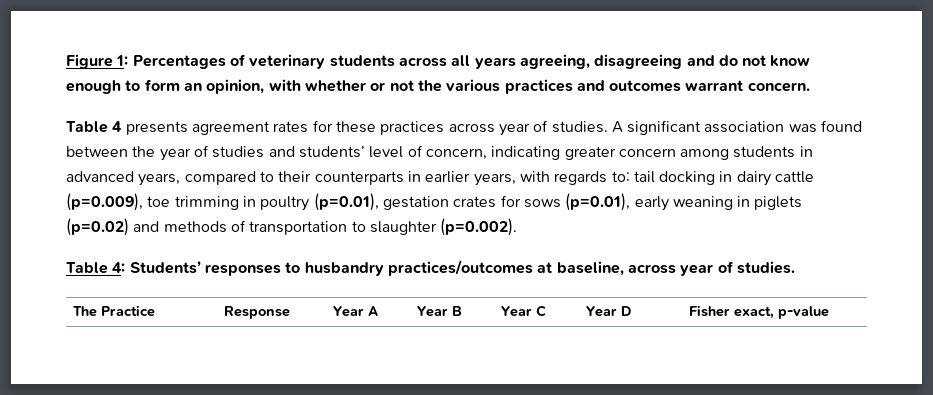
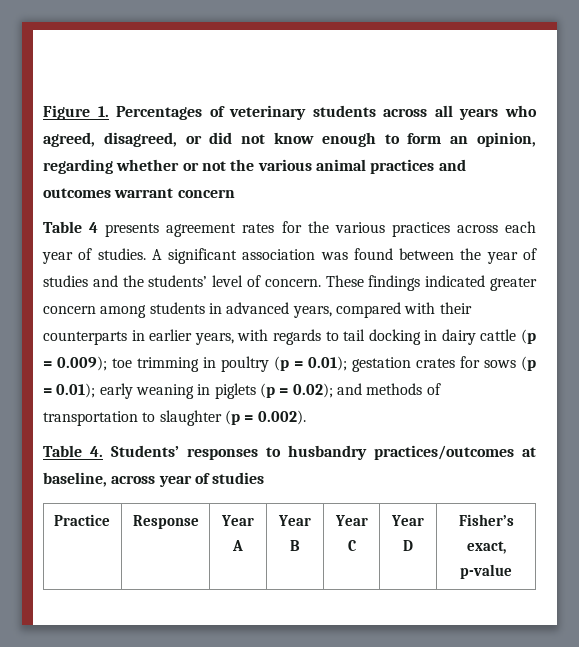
- Figure 1: Percentages of veterinary students across all years agreeing, disagreeing and do not know enough to form an opinion, with whether or not the various practices and outcomes warrant concern.
+ Figure 1. Percentages of veterinary students across all years who agreed, disagreed, or did not know enough to form an opinion, regarding whether or not the various animal practices and outcomes warrant concern
- Table 4 presents agreement rates for these practices across year of studies.
+ Table 4 presents agreement rates for the various practices across each year of studies.
- A significant association was found between the year of studies and students’ level of concern, indicating greater concern among students in advanced years, compared to their counterparts in earlier years, with regards to: tail docking in dairy cattle (p=0.009), toe trimming in poultry (p=0.01), gestation crates for sows (p=0.01), early weaning in piglets (p=0.02) and methods of transportation to slaughter (p=0.002).
- Table 4: Students’ responses to husbandry practices/outcomes at baseline, across year of studies.
- The Practice | Response | Year A | Year B | Year C | Year D | Fisher exact, p-value
+ A significant association was found between the year of studies and the students’ level of concern. These findings indicated greater concern among students in advanced years, compared with their counterparts in earlier years, with regards to tail docking in dairy cattle (p = 0.009); toe trimming in poultry (p = 0.01); gestation crates for sows (p = 0.01); early weaning in piglets (p = 0.02); and methods of transportation to slaughter (p = 0.002).
+ Table 4. Students’ responses to husbandry practices/outcomes at baseline, across year of studies
+ Practice | Response | Year A | Year B | Year C | Year D | Fisher’s exact, p-value

